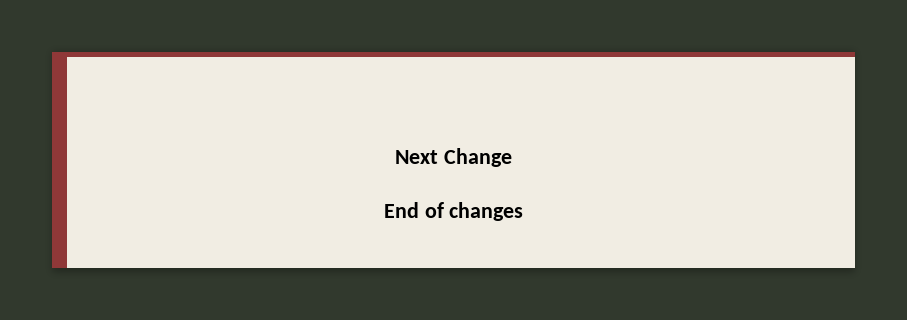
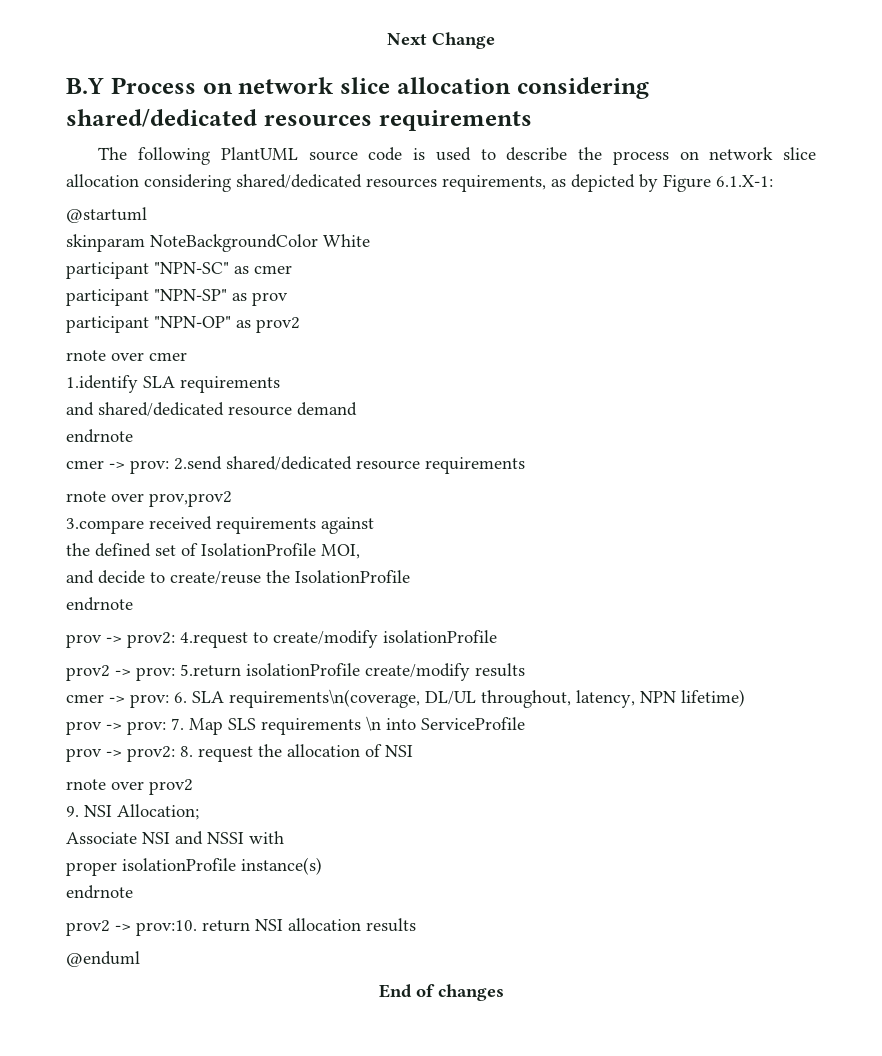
+ B.Y Process on network slice allocation considering shared/dedicated resources requirements
+ The following PlantUML source code is used to describe the process on network slice allocation considering shared/dedicated resources requirements, as depicted by Figure 6.1.X-1:
+ @startuml
+ skinparam NoteBackgroundColor White
+ participant "NPN-SC" as cmer
+ participant "NPN-SP" as prov
+ participant "NPN-OP" as prov2
+ rnote over cmer
+ 1.identify SLA requirements
+ and shared/dedicated resource demand
+ endrnote
+ cmer -> prov: 2.send shared/dedicated resource requirements
+ rnote over prov,prov2
+ 3.compare received requirements against
+ the defined set of IsolationProfile MOI,
+ and decide to create/reuse the IsolationProfile
+ endrnote
+ prov -> prov2: 4.request to create/modify isolationProfile
+ prov2 -> prov: 5.return isolationProfile create/modify results
+ cmer -> prov: 6. SLA requirements\n(coverage, DL/UL throughout, latency, NPN lifetime)
+ prov -> prov: 7. Map SLS requirements \n into ServiceProfile
+ prov -> prov2: 8. request the allocation of NSI
+ rnote over prov2
+ 9. NSI Allocation;
+ Associate NSI and NSSI with
+ proper isolationProfile instance(s)
+ endrnote
+ prov2 -> prov:10. return NSI allocation results
+ @enduml

